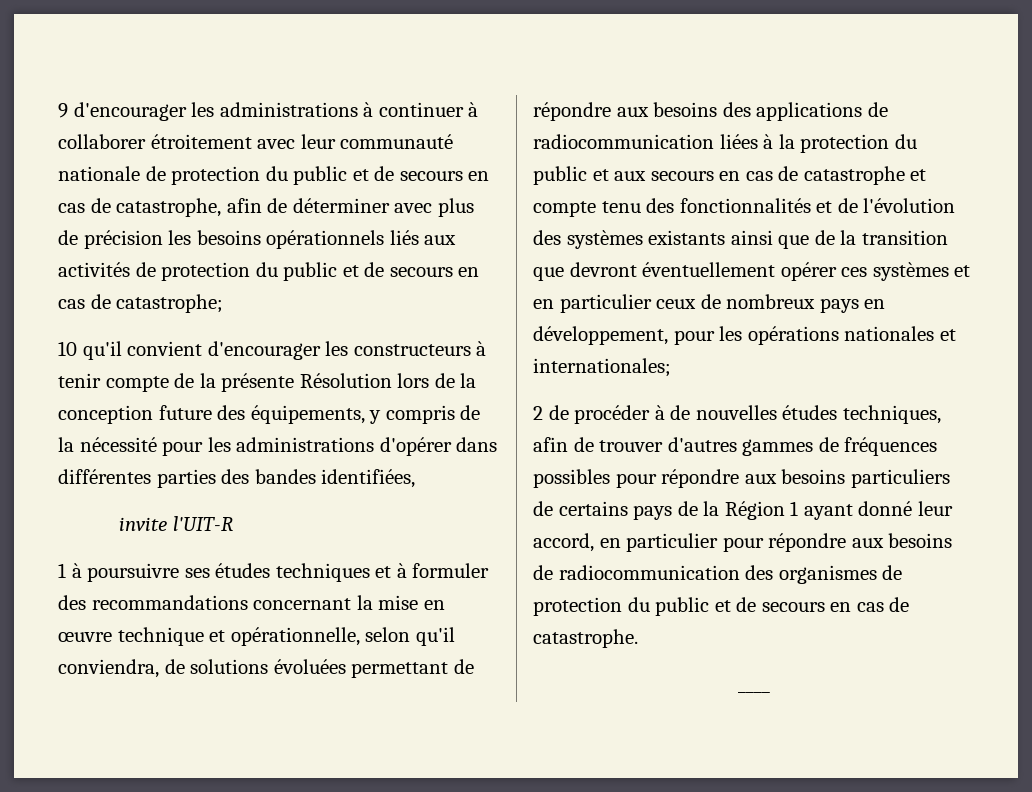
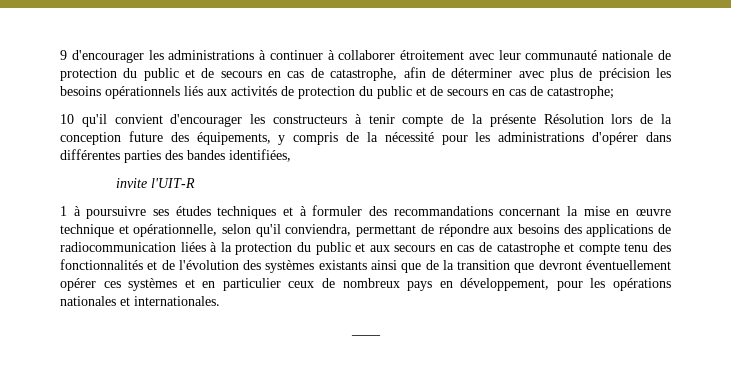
- 1 à poursuivre ses études techniques et à formuler des recommandations concernant la mise en œuvre technique et opérationnelle, selon qu'il conviendra, de solutions évoluées permettant de répondre aux besoins des applications de radiocommunication liées à la protection du public et aux secours en cas de catastrophe et compte tenu des fonctionnalités et de l'évolution des systèmes existants ainsi que de la transition que devront éventuellement opérer ces systèmes et en particulier ceux de nombreux pays en développement, pour les opérations nationales et internationales;
- 2 de procéder à de nouvelles études techniques, afin de trouver d'autres gammes de fréquences possibles pour répondre aux besoins particuliers de certains pays de la Région 1 ayant donné leur accord, en particulier pour répondre aux besoins de radiocommunication des organismes de protection du public et de secours en cas de catastrophe.
+ 1 à poursuivre ses études techniques et à formuler des recommandations concernant la mise en œuvre technique et opérationnelle, selon qu'il conviendra, permettant de répondre aux besoins des applications de radiocommunication liées à la protection du public et aux secours en cas de catastrophe et compte tenu des fonctionnalités et de l'évolution des systèmes existants ainsi que de la transition que devront éventuellement opérer ces systèmes et en particulier ceux de nombreux pays en développement, pour les opérations nationales et internationales.

